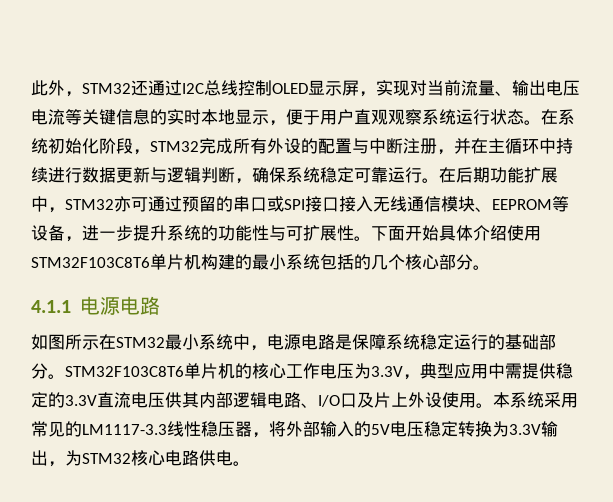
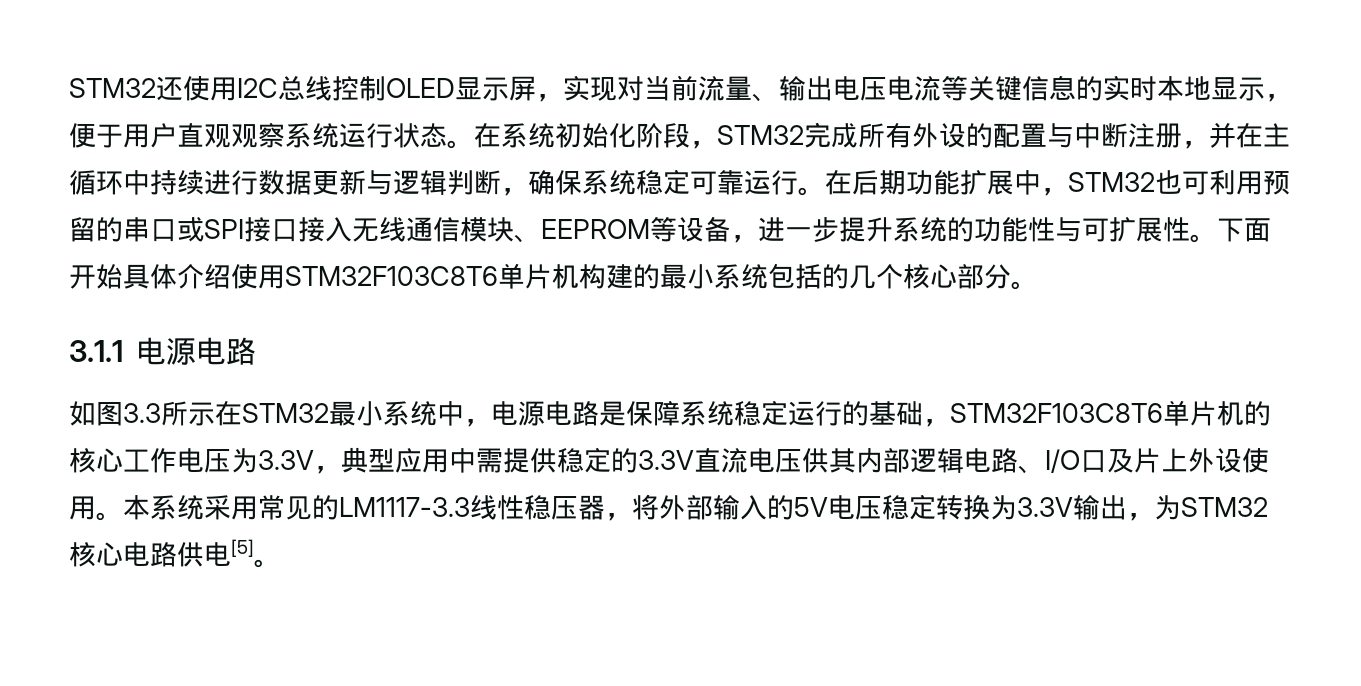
- 此外，STM32还通过I2C总线控制OLED显示屏，实现对当前流量、输出电压电流等关键信息的实时本地显示，便于用户直观观察系统运行状态。
+ STM32还使用I2C总线控制OLED显示屏，实现对当前流量、输出电压电流等关键信息的实时本地显示，便于用户直观观察系统运行状态。
- 在后期功能扩展中，STM32亦可通过预留的串口或SPI接口接入无线通信模块、EEPROM等设备，进一步提升系统的功能性与可扩展性。
+ 在后期功能扩展中，STM32也可利用预留的串口或SPI接口接入无线通信模块、EEPROM等设备，进一步提升系统的功能性与可扩展性。
- 4.1.1电源电路
+ 3.1.1电源电路
- 如图所示在STM32最小系统中，电源电路是保障系统稳定运行的基础部分。STM32F103C8T6单片机的核心工作电压为3.3V，典型应用中需提供稳定的3.3V直流电压供其内部逻辑电路、I/O口及片上外设使用。
+ 如图3.3所示在STM32最小系统中，电源电路是保障系统稳定运行的基础，STM32F103C8T6单片机的核心工作电压为3.3V，典型应用中需提供稳定的3.3V直流电压供其内部逻辑电路、I/O口及片上外设使用。
- 本系统采用常见的LM1117-3.3线性稳压器，将外部输入的5V电压稳定转换为3.3V输出，为STM32核心电路供电。
+ 本系统采用常见的LM1117-3.3线性稳压器，将外部输入的5V电压稳定转换为3.3V输出，为STM32核心电路供电[5]。

